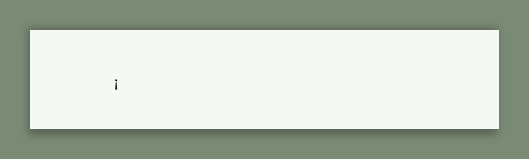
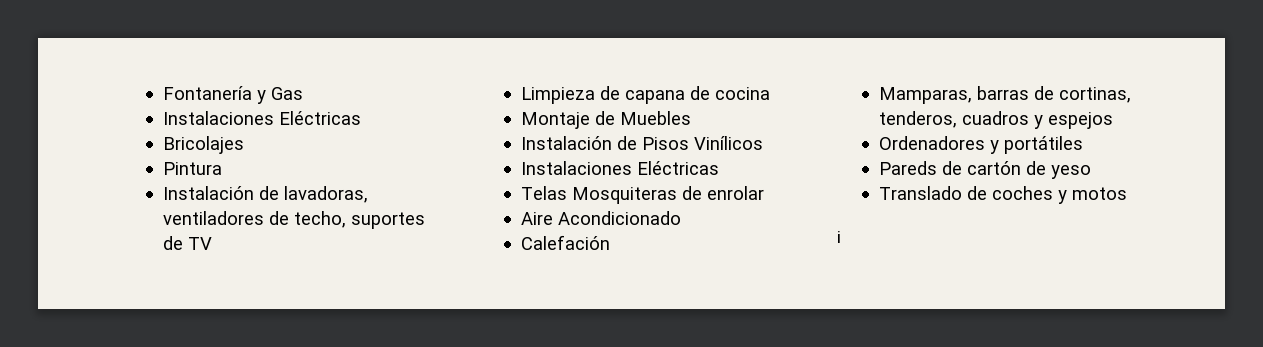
+ Fontanería y Gas
+ Instalaciones Eléctricas
+ Bricolajes
+ Pintura
+ Instalación de lavadoras, ventiladores de techo, suportes de TV
+ Limpieza de capana de cocina
+ Montaje de Muebles
+ Instalación de Pisos Vinílicos
+ Instalaciones Eléctricas
+ Telas Mosquiteras de enrolar
+ Aire Acondicionado
+ Calefación
+ Mamparas, barras de cortinas, tenderos, cuadros y espejos
+ Ordenadores y portátiles
+ Pareds de cartón de yeso
+ Translado de coches y motos

